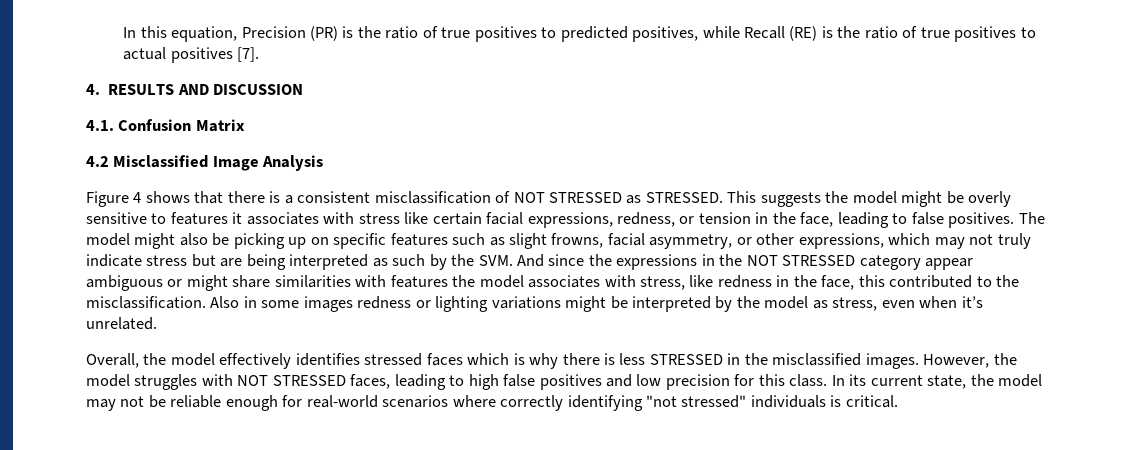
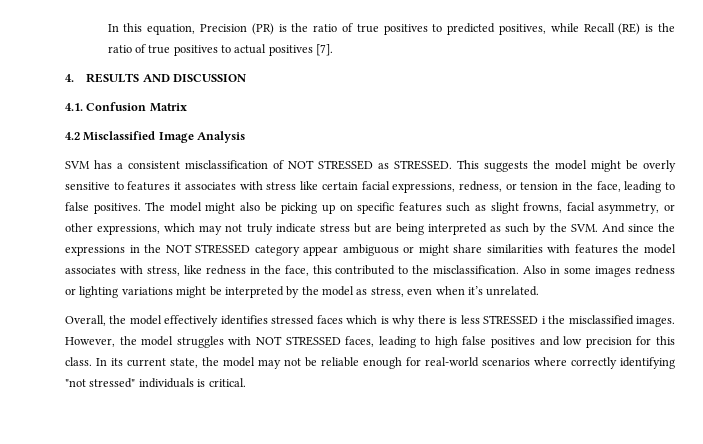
- Figure 4 shows that there is a consistent misclassification of NOT STRESSED as STRESSED.
+ SVM has a consistent misclassification of NOT STRESSED as STRESSED.
- Overall, the model effectively identifies stressed faces which is why there is less STRESSED in the misclassified images.
+ Overall, the model effectively identifies stressed faces which is why there is less STRESSED i the misclassified images.

